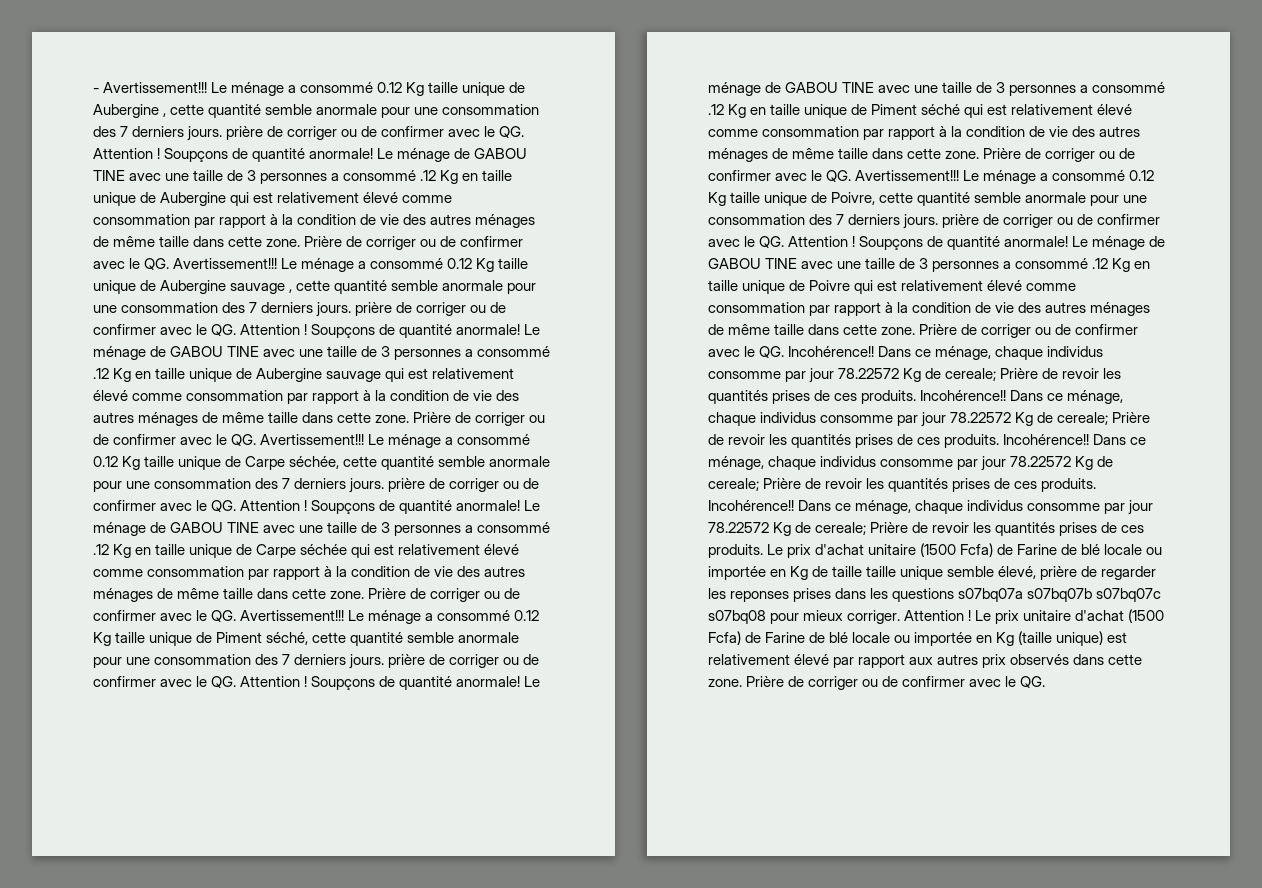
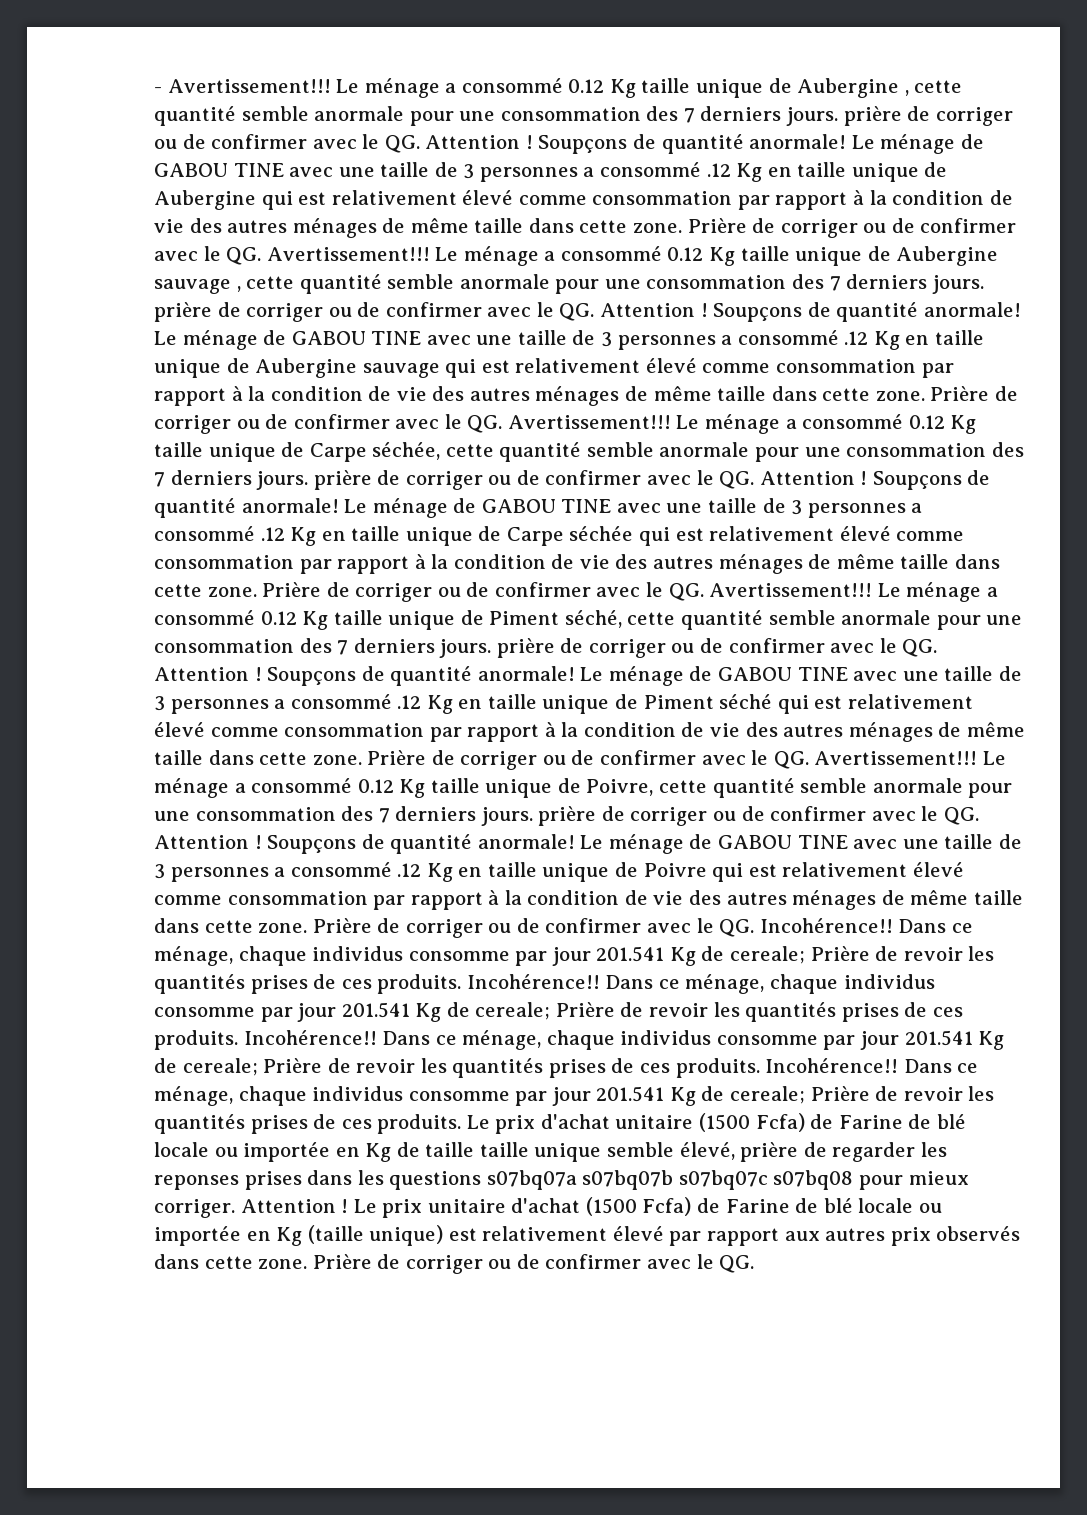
- Prière de corriger ou de confirmer avec le QG. Incohérence!! Dans ce ménage, chaque individus consomme par jour 78.22572 Kg de cereale; Prière de revoir les quantités prises de ces produits. Incohérence!! Dans ce ménage, chaque individus consomme par jour 78.22572 Kg de cereale; Prière de revoir les quantités prises de ces produits. Incohérence!! Dans ce ménage, chaque individus consomme par jour 78.22572 Kg de cereale; Prière de revoir les quantités prises de ces produits. Incohérence!! Dans ce ménage, chaque individus consomme par jour 78.22572 Kg de cereale; Prière de revoir les quantités prises de ces produits.
+ Prière de corriger ou de confirmer avec le QG. Incohérence!! Dans ce ménage, chaque individus consomme par jour 201.541 Kg de cereale; Prière de revoir les quantités prises de ces produits. Incohérence!! Dans ce ménage, chaque individus consomme par jour 201.541 Kg de cereale; Prière de revoir les quantités prises de ces produits. Incohérence!! Dans ce ménage, chaque individus consomme par jour 201.541 Kg de cereale; Prière de revoir les quantités prises de ces produits. Incohérence!! Dans ce ménage, chaque individus consomme par jour 201.541 Kg de cereale; Prière de revoir les quantités prises de ces produits.

